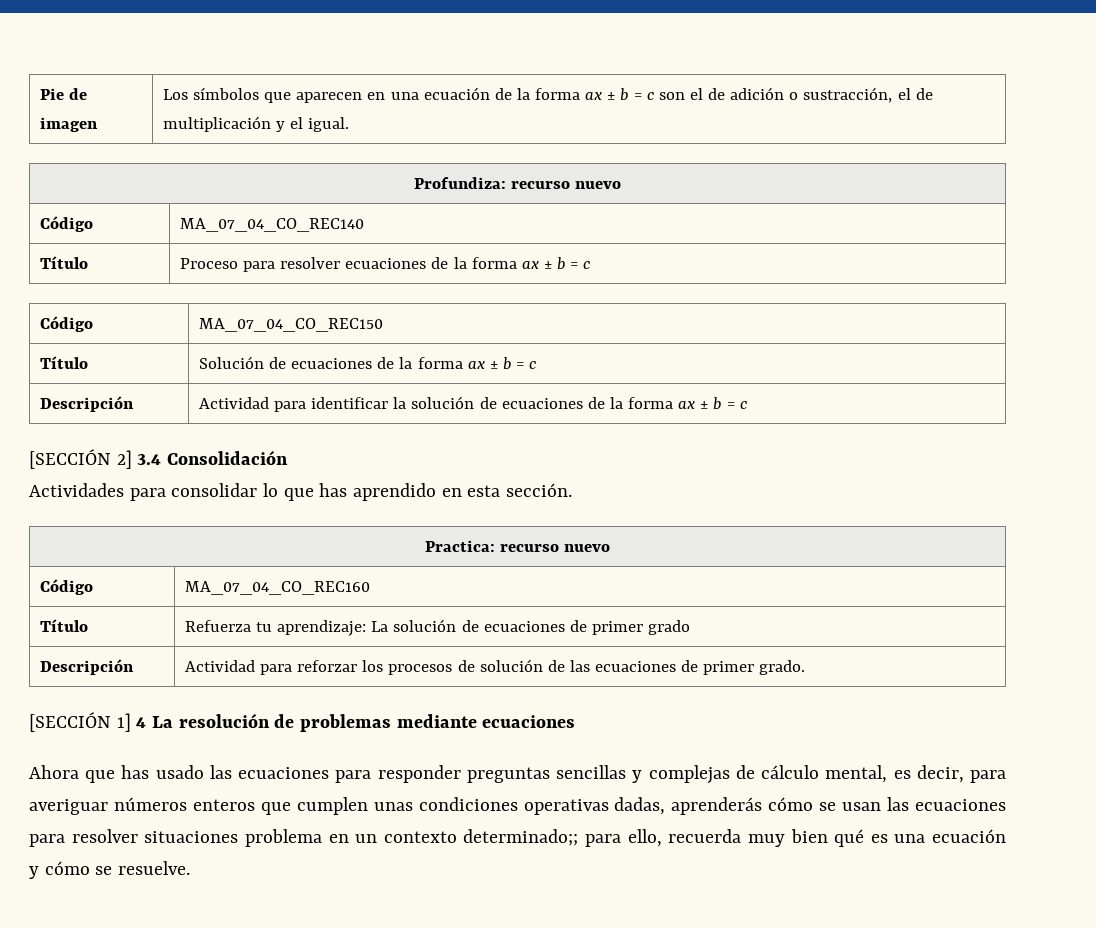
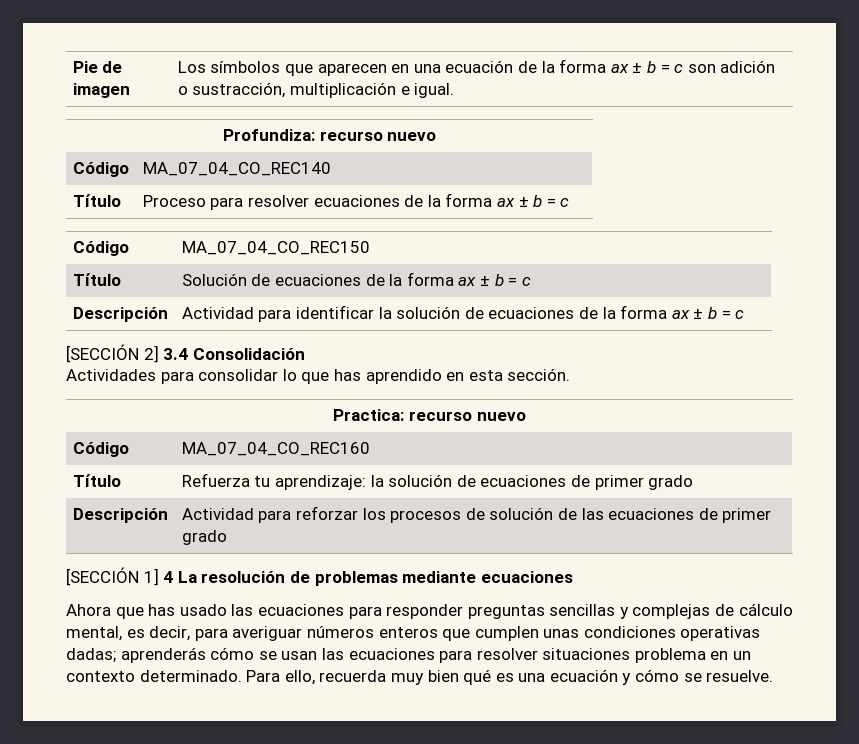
- Pie de imagen | Los símbolos que aparecen en una ecuación de la forma ax ± b = c son el de adición o sustracción, el de multiplicación y el igual.
+ Pie de imagen | Los símbolos que aparecen en una ecuación de la forma ax ± b = c son adición o sustracción, multiplicación e igual.
- Título | Refuerza tu aprendizaje: La solución de ecuaciones de primer grado
+ Título | Refuerza tu aprendizaje: la solución de ecuaciones de primer grado
- Descripción | Actividad para reforzar los procesos de solución de las ecuaciones de primer grado.
+ Descripción | Actividad para reforzar los procesos de solución de las ecuaciones de primer grado
- Ahora que has usado las ecuaciones para responder preguntas sencillas y complejas de cálculo mental, es decir, para averiguar números enteros que cumplen unas condiciones operativas dadas, aprenderás cómo se usan las ecuaciones para resolver situaciones problema en un contexto determinado;; para ello, recuerda muy bien qué es una ecuación y cómo se resuelve.
+ Ahora que has usado las ecuaciones para responder preguntas sencillas y complejas de cálculo mental, es decir, para averiguar números enteros que cumplen unas condiciones operativas dadas; aprenderás cómo se usan las ecuaciones para resolver situaciones problema en un contexto determinado. Para ello, recuerda muy bien qué es una ecuación y cómo se resuelve.

